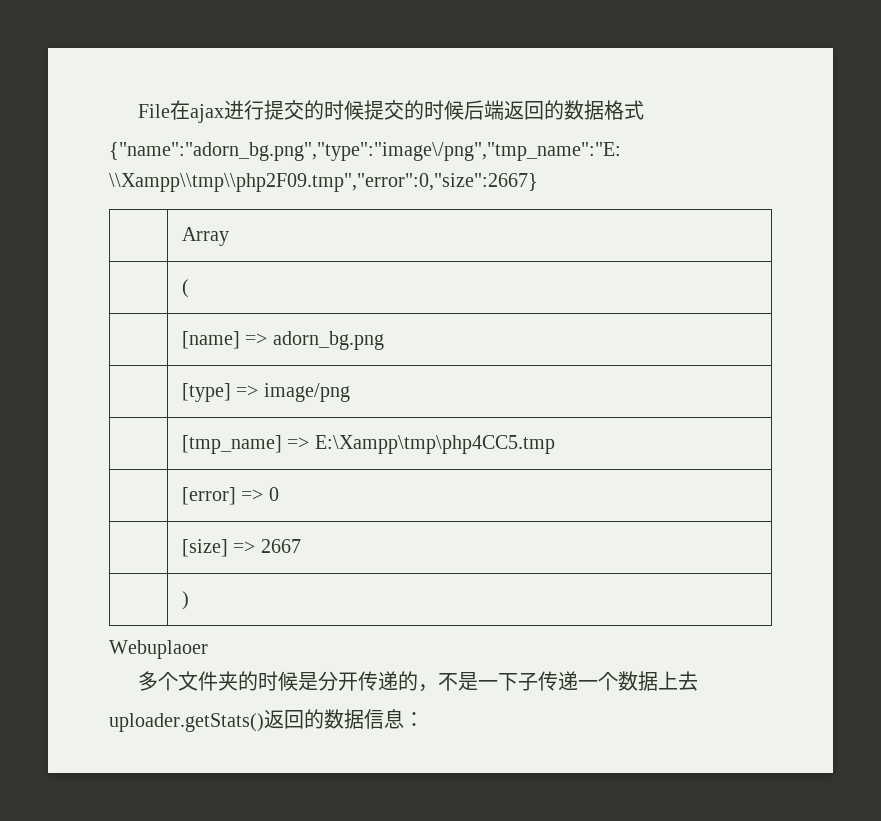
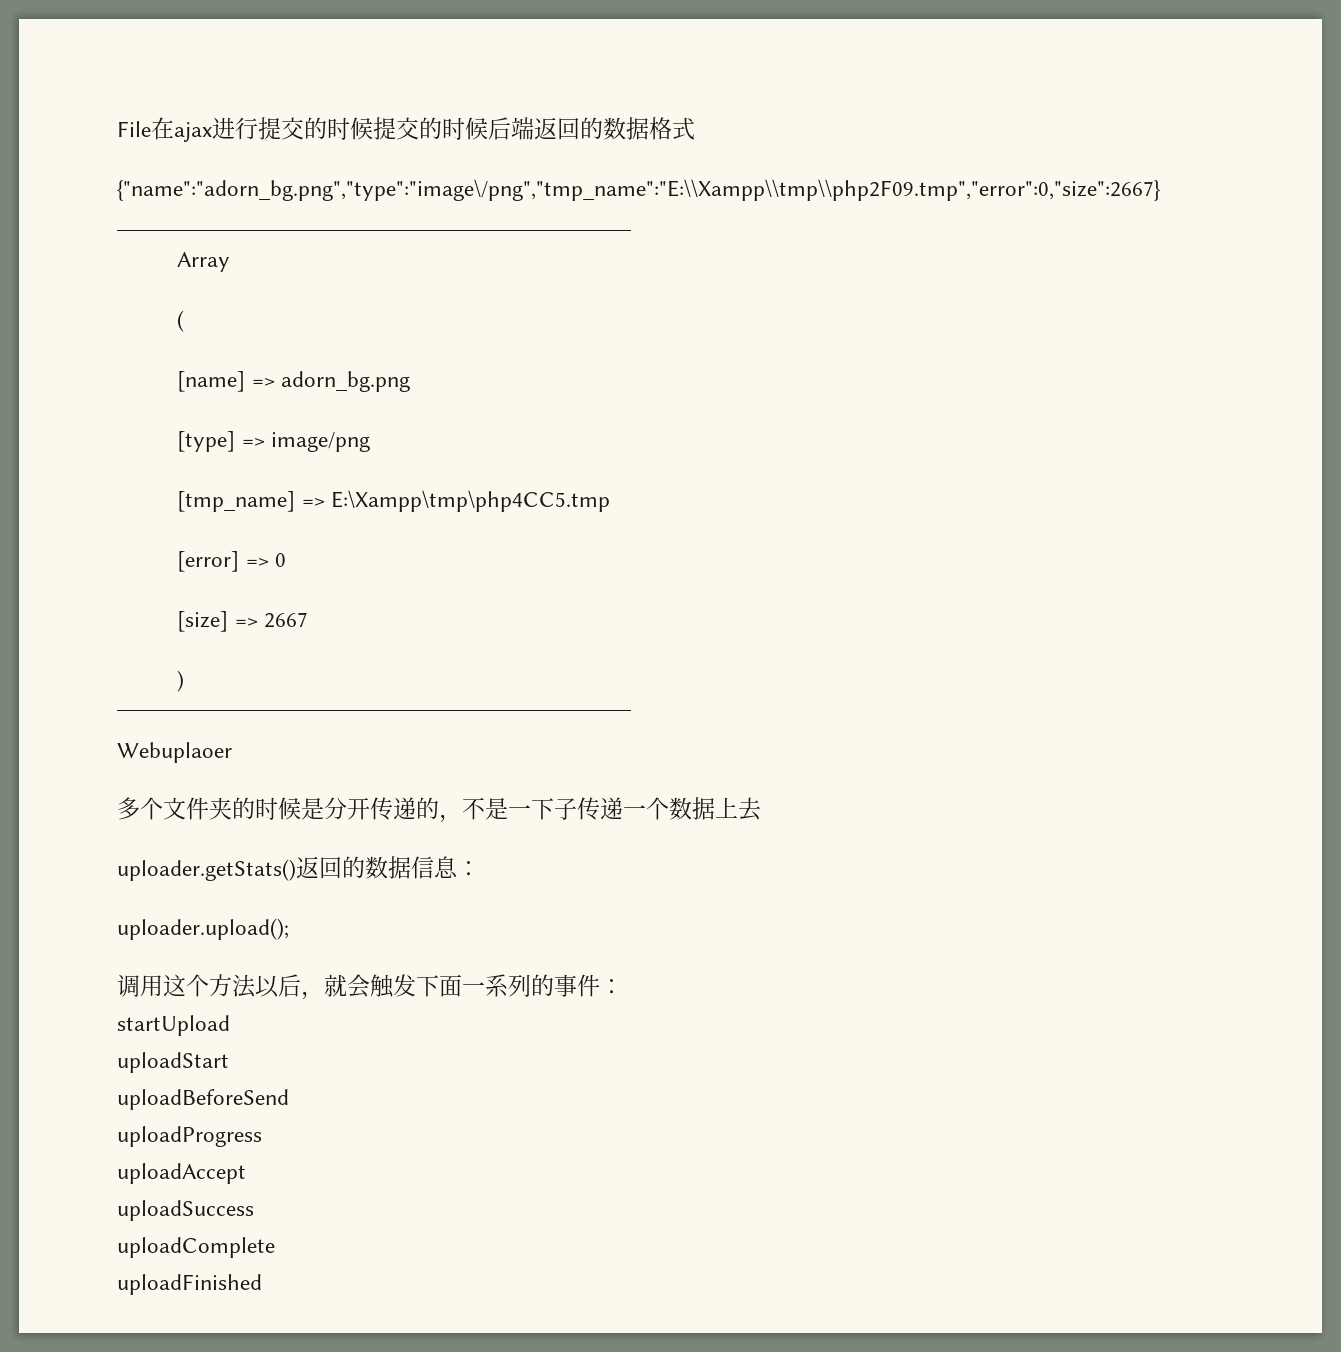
+ uploader.upload();
+ 调用这个方法以后，就会触发下面一系列的事件：
+ startUpload
+ uploadStart
+ uploadBeforeSend
+ uploadProgress
+ uploadAccept
+ uploadSuccess
+ uploadComplete
+ uploadFinished

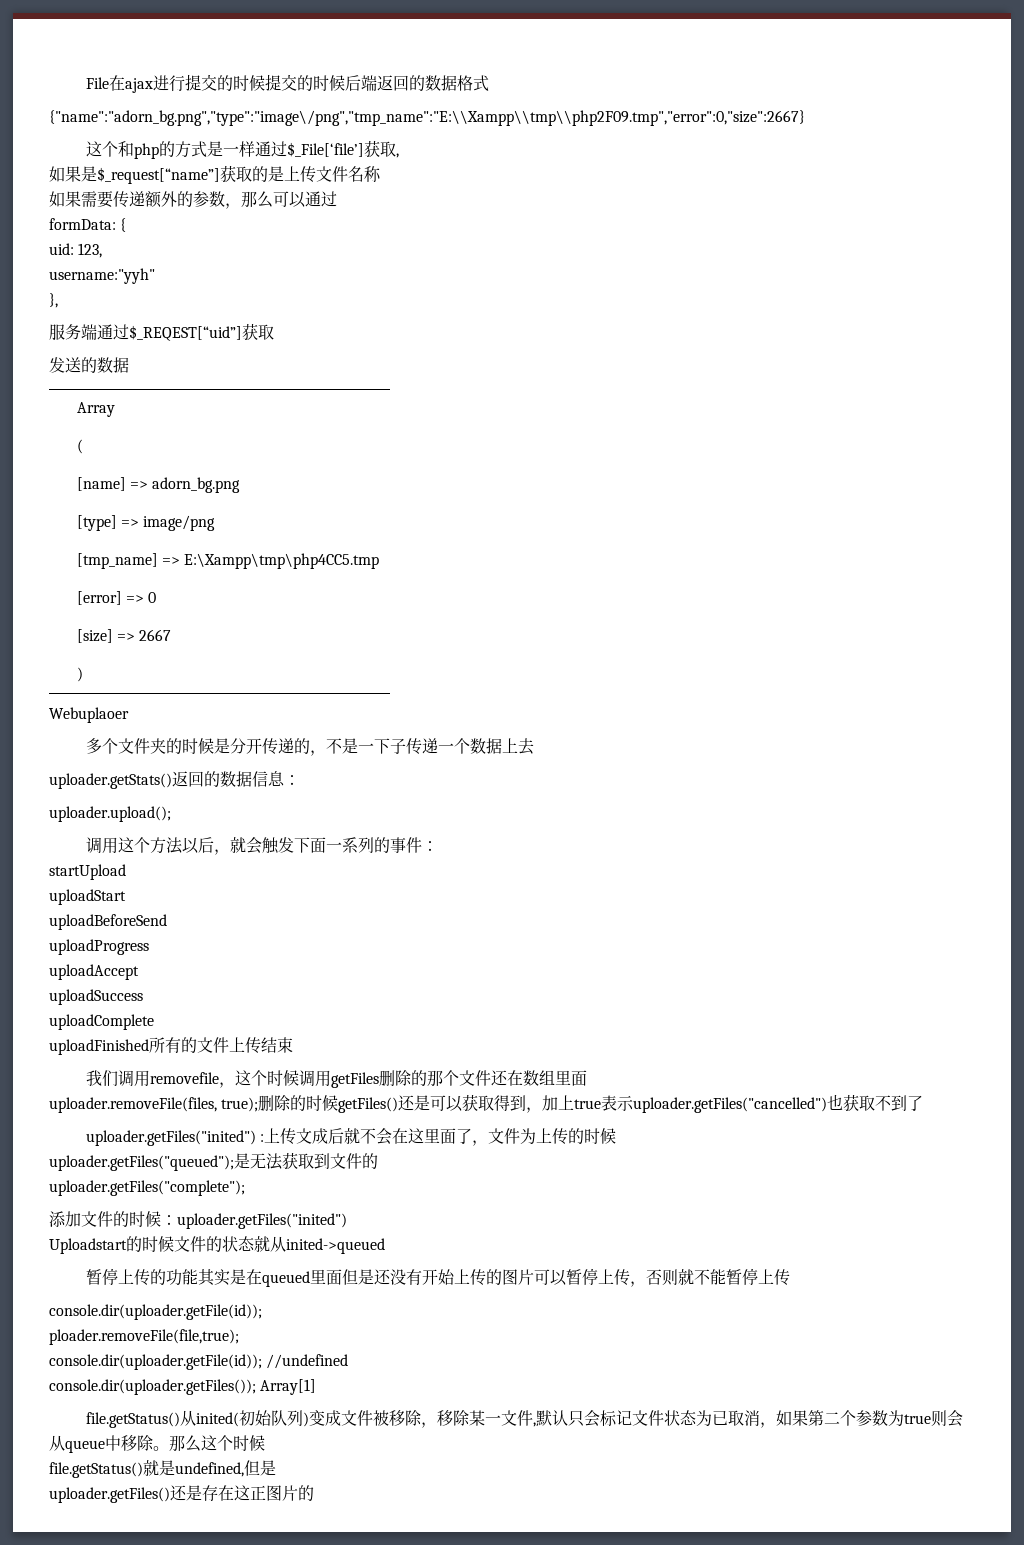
+ 这个和php的方式是一样通过$_File[‘file’]获取,
+ 如果是$_request[“name”]获取的是上传文件名称
+ 如果需要传递额外的参数，那么可以通过
+ formData: {
+ uid: 123,
+ username:"yyh"
+ },
+ 服务端通过$_REQEST[“uid”]获取
+ 发送的数据
- uploadFinished
+ uploadFinished所有的文件上传结束
+ 我们调用removefile，这个时候调用getFiles删除的那个文件还在数组里面
+ uploader.removeFile(files, true);删除的时候getFiles()还是可以获取得到，加上true表示uploader.getFiles("cancelled")也获取不到了
+ uploader.getFiles("inited") :上传文成后就不会在这里面了，文件为上传的时候
+ uploader.getFiles("queued");是无法获取到文件的
+ uploader.getFiles("complete");
+ 添加文件的时候：uploader.getFiles("inited")
+ Uploadstart的时候文件的状态就从inited->queued
+ 暂停上传的功能其实是在queued里面但是还没有开始上传的图片可以暂停上传，否则就不能暂停上传
+ console.dir(uploader.getFile(id));
+ ploader.removeFile(file,true);
+ console.dir(uploader.getFile(id)); //undefined
+ console.dir(uploader.getFiles()); Array[1]
+ file.getStatus()从inited(初始队列)变成文件被移除，移除某一文件,默认只会标记文件状态为已取消，如果第二个参数为true则会从queue中移除。那么这个时候
+ file.getStatus()就是undefined,但是
+ uploader.getFiles()还是存在这正图片的

